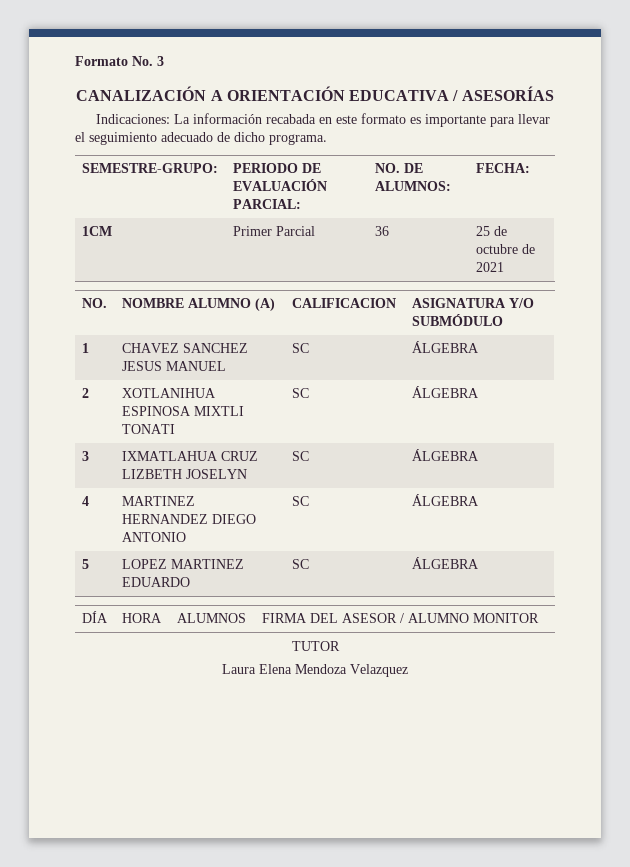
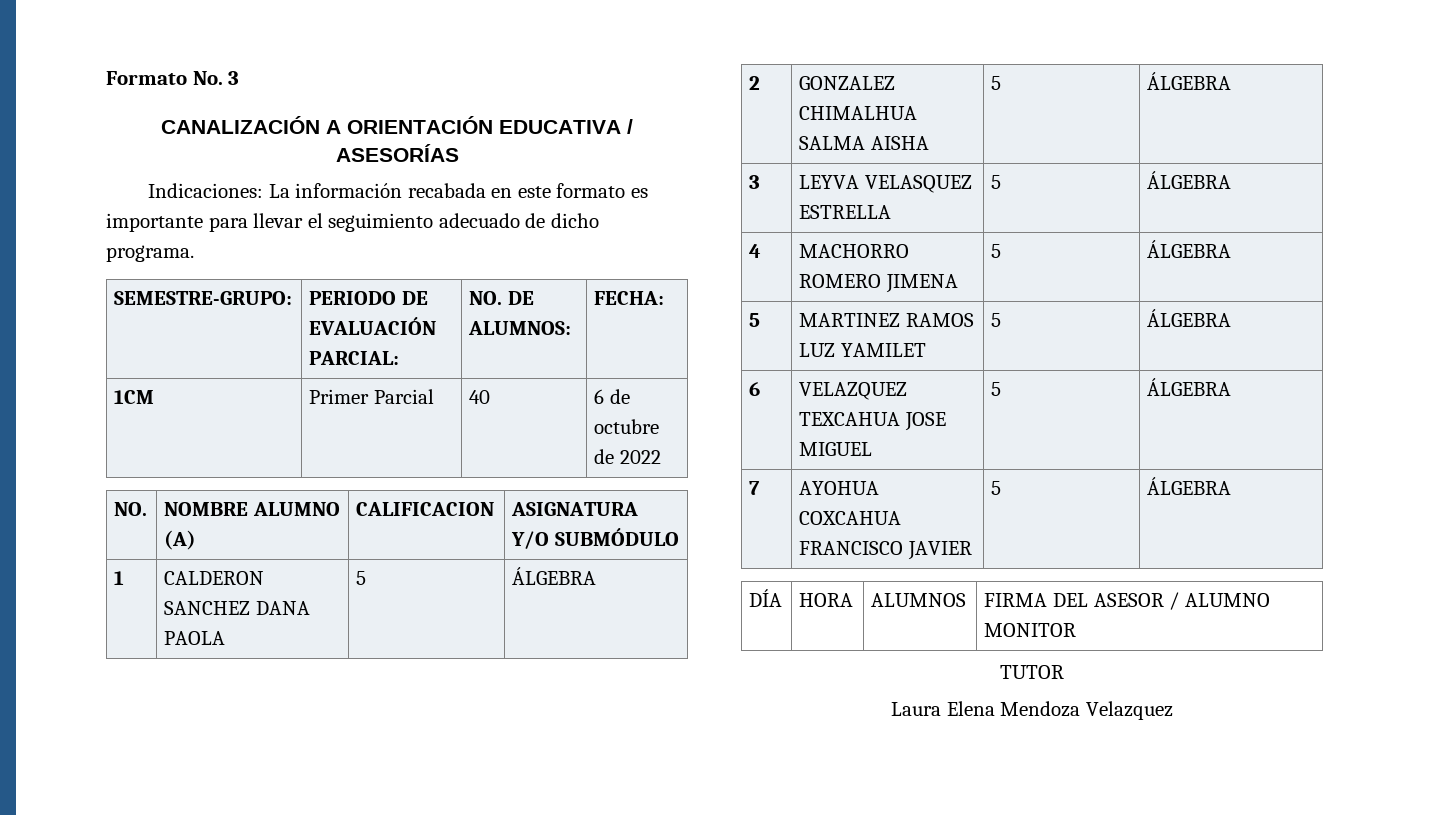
- 1CM | Primer Parcial | 36 | 25 de octubre de 2021
+ 1CM | Primer Parcial | 40 | 6 de octubre de 2022
- 1 | CHAVEZ SANCHEZ JESUS MANUEL | SC | ÁLGEBRA
- 2 | XOTLANIHUA ESPINOSA MIXTLI TONATI | SC | ÁLGEBRA
- 3 | IXMATLAHUA CRUZ LIZBETH JOSELYN | SC | ÁLGEBRA
- 4 | MARTINEZ HERNANDEZ DIEGO ANTONIO | SC | ÁLGEBRA
- 5 | LOPEZ MARTINEZ EDUARDO | SC | ÁLGEBRA
+ 1 | CALDERON SANCHEZ DANA PAOLA | 5 | ÁLGEBRA
+ 2 | GONZALEZ CHIMALHUA SALMA AISHA | 5 | ÁLGEBRA
+ 3 | LEYVA VELASQUEZ ESTRELLA | 5 | ÁLGEBRA
+ 4 | MACHORRO ROMERO JIMENA | 5 | ÁLGEBRA
+ 5 | MARTINEZ RAMOS LUZ YAMILET | 5 | ÁLGEBRA
+ 6 | VELAZQUEZ TEXCAHUA JOSE MIGUEL | 5 | ÁLGEBRA
+ 7 | AYOHUA COXCAHUA FRANCISCO JAVIER | 5 | ÁLGEBRA

